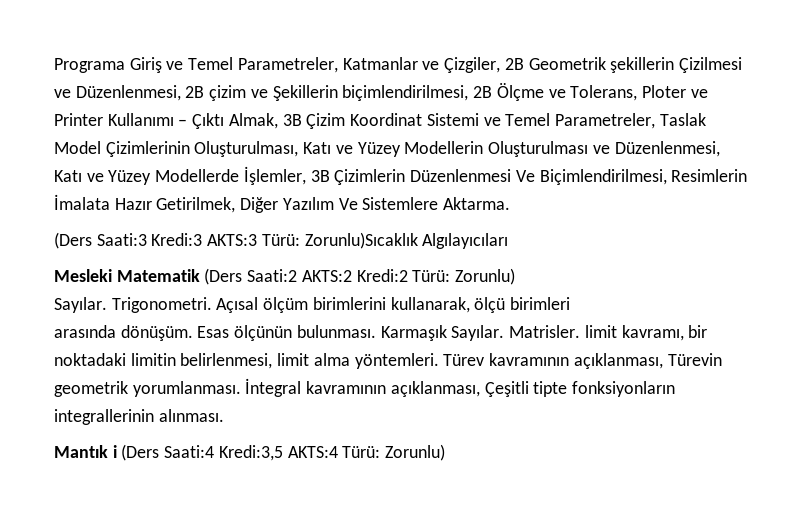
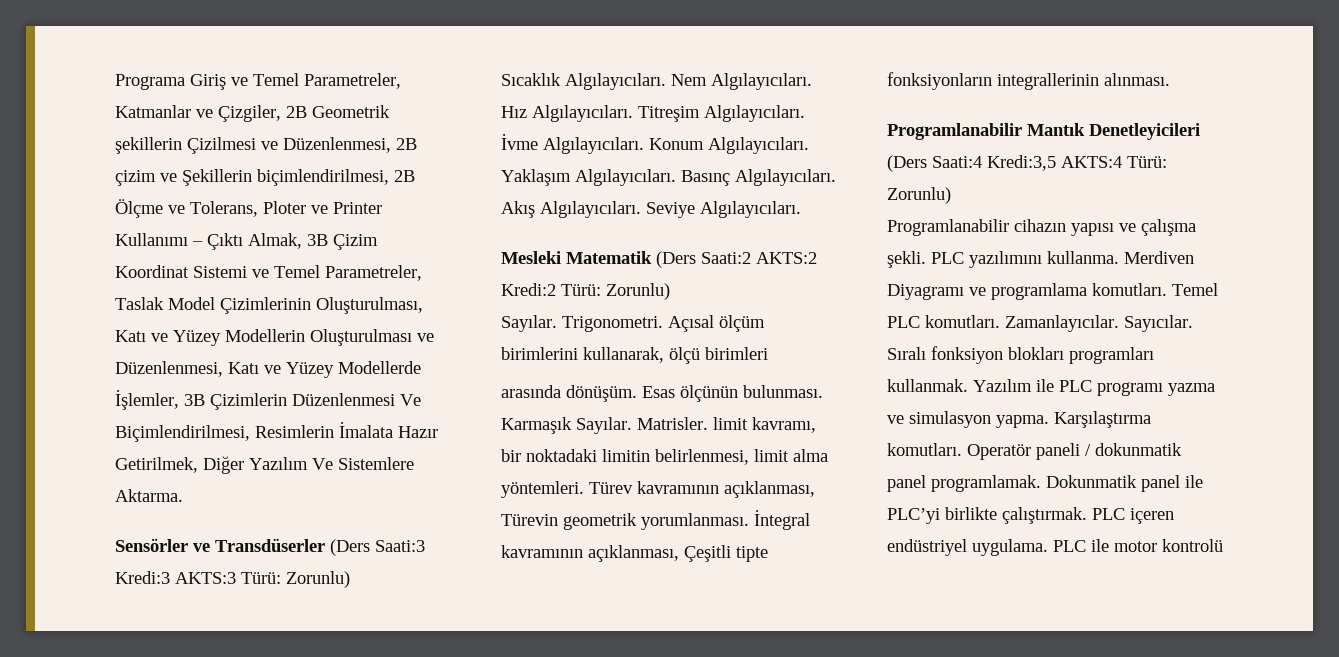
- (Ders Saati:3 Kredi:3 AKTS:3 Türü: Zorunlu)Sıcaklık Algılayıcıları
+ Sensörler ve Transdüserler (Ders Saati:3 Kredi:3 AKTS:3 Türü: Zorunlu)
+ Sıcaklık Algılayıcıları. Nem Algılayıcıları. Hız Algılayıcıları. Titreşim Algılayıcıları. İvme Algılayıcıları. Konum Algılayıcıları. Yaklaşım Algılayıcıları. Basınç Algılayıcıları. Akış Algılayıcıları. Seviye Algılayıcıları.
- Mantık i (Ders Saati:4 Kredi:3,5 AKTS:4 Türü: Zorunlu)
+ Programlanabilir Mantık Denetleyicileri (Ders Saati:4 Kredi:3,5 AKTS:4 Türü: Zorunlu)
+ Programlanabilir cihazın yapısı ve çalışma şekli. PLC yazılımını kullanma. Merdiven Diyagramı ve programlama komutları. Temel PLC komutları. Zamanlayıcılar. Sayıcılar. Sıralı fonksiyon blokları programları kullanmak. Yazılım ile PLC programı yazma ve simulasyon yapma. Karşılaştırma komutları. Operatör paneli / dokunmatik panel programlamak. Dokunmatik panel ile PLC’yi birlikte çalıştırmak. PLC içeren endüstriyel uygulama. PLC ile motor kontrolü

